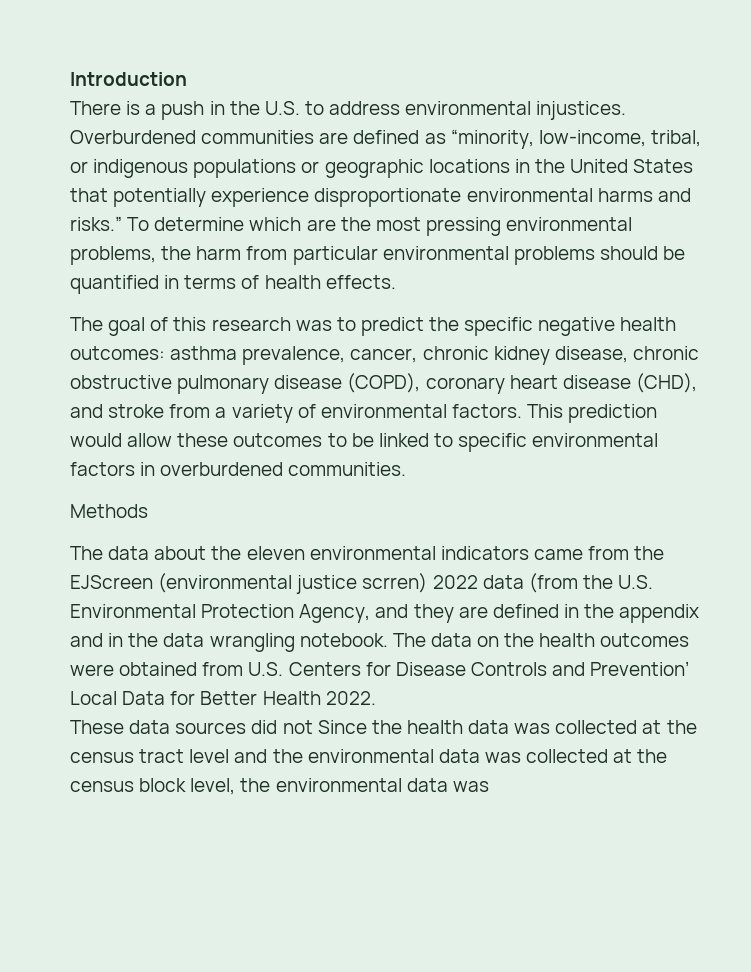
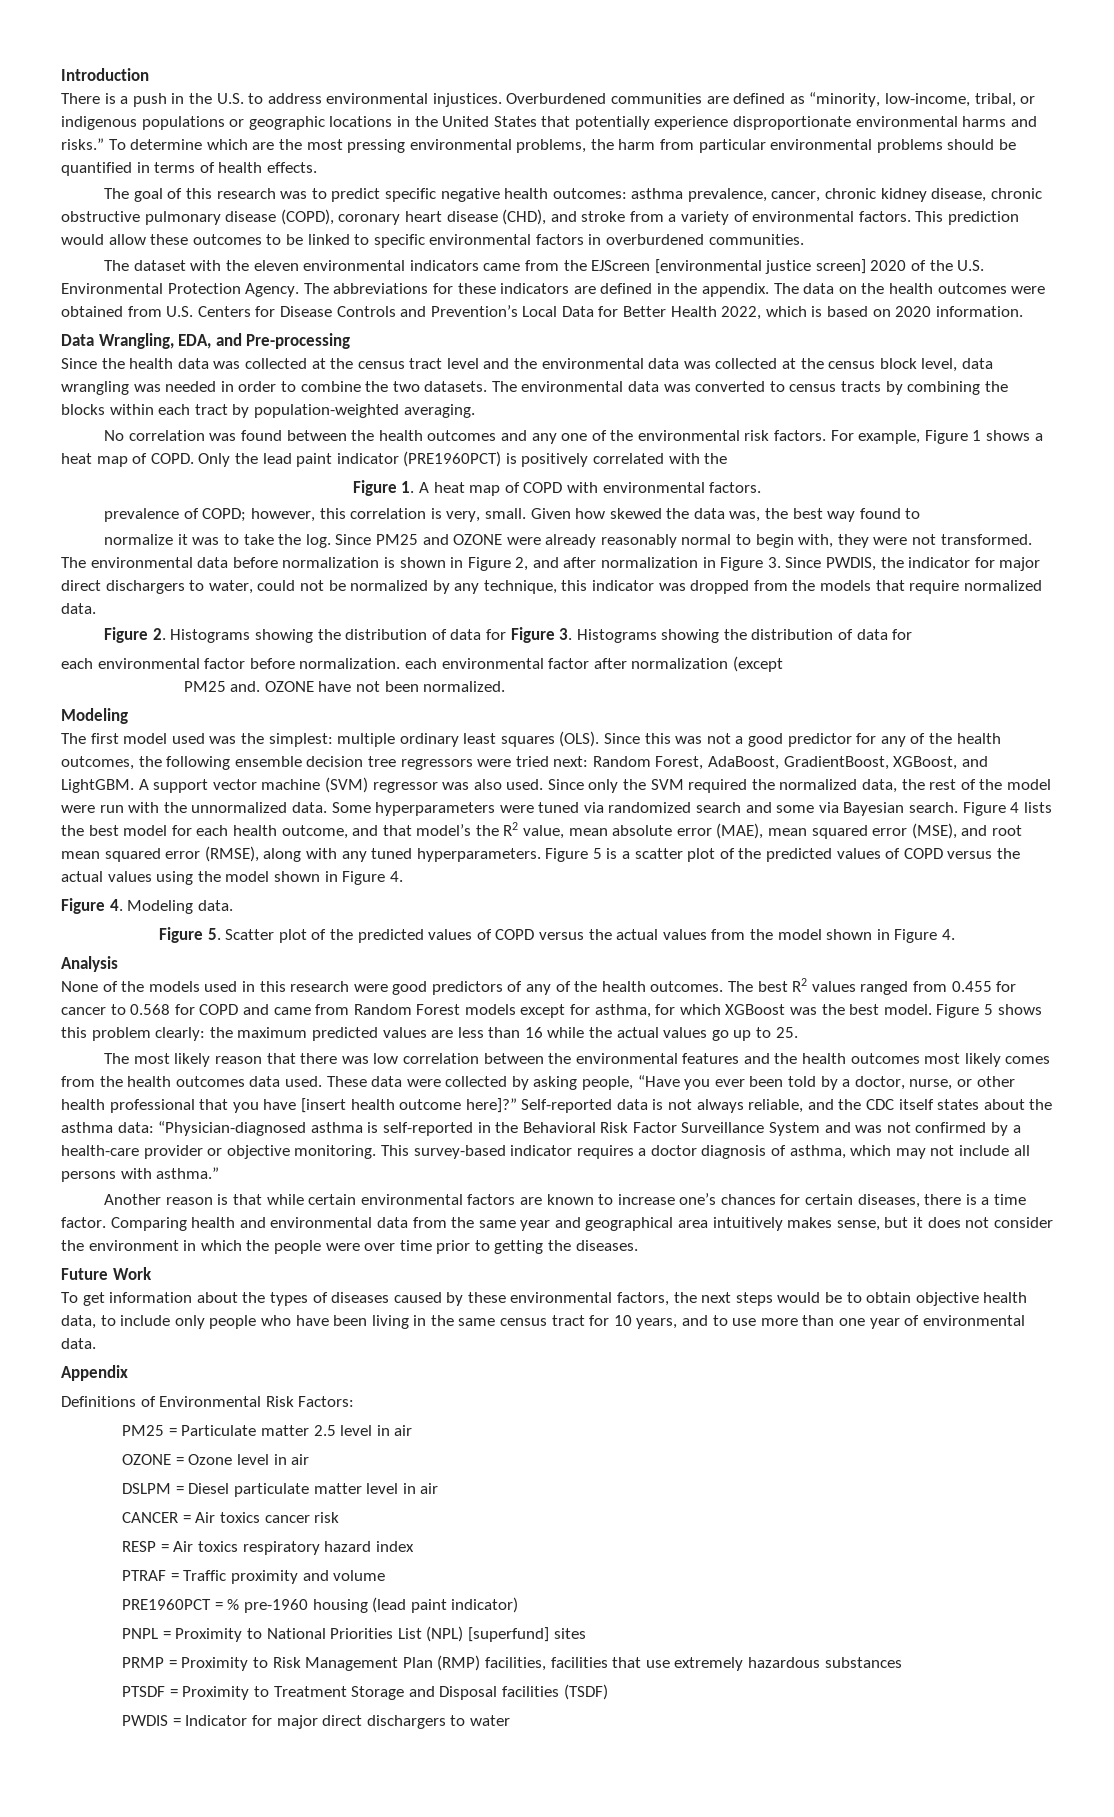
- The goal of this research was to predict the specific negative health outcomes: asthma prevalence, cancer, chronic kidney disease, chronic obstructive pulmonary disease (COPD), coronary heart disease (CHD), and stroke from a variety of environmental factors.
+ The goal of this research was to predict specific negative health outcomes: asthma prevalence, cancer, chronic kidney disease, chronic obstructive pulmonary disease (COPD), coronary heart disease (CHD), and stroke from a variety of environmental factors.
- Methods
- The data about the eleven environmental indicators came from the EJScreen (environmental justice scrren) 2022 data (from the U.S. Environmental Protection Agency, and they are defined in the appendix and in the data wrangling notebook.
+ The dataset with the eleven environmental indicators came from the EJScreen [environmental justice screen] 2020 of the U.S. Environmental Protection Agency. The abbreviations for these indicators are defined in the appendix.
- The data on the health outcomes were obtained from U.S. Centers for Disease Controls and Prevention’ Local Data for Better Health 2022.
- These data sources did not Since the health data was collected at the census tract level and the environmental data was collected at the census block level, the environmental data was
+ The data on the health outcomes were obtained from U.S. Centers for Disease Controls and Prevention’s Local Data for Better Health 2022, which is based on 2020 information.
+ Data Wrangling, EDA, and Pre-processing
+ Since the health data was collected at the census tract level and the environmental data was collected at the census block level, data wrangling was needed in order to combine the two datasets. The environmental data was converted to census tracts by combining the blocks within each tract by population-weighted averaging.
+ No correlation was found between the health outcomes and any one of the environmental risk factors. For example, Figure 1 shows a heat map of COPD. Only the lead paint indicator (PRE1960PCT) is positively correlated with the
+ Figure 1. A heat map of COPD with environmental factors.
+ prevalence of COPD; however, this correlation is very, small. Given how skewed the data was, the best way found to
+ normalize it was to take the log. Since PM25 and OZONE were already reasonably normal to begin with, they were not transformed. The environmental data before normalization is shown in Figure 2, and after normalization in Figure 3. Since PWDIS, the indicator for major direct dischargers to water, could not be normalized by any technique, this indicator was dropped from the models that require normalized data.
+ Figure 2. Histograms showing the distribution of data for Figure 3. Histograms showing the distribution of data for
+ each environmental factor before normalization. each environmental factor after normalization (except
+ PM25 and. OZONE have not been normalized.
+ Modeling
+ The first model used was the simplest: multiple ordinary least squares (OLS). Since this was not a good predictor for any of the health outcomes, the following ensemble decision tree regressors were tried next: Random Forest, AdaBoost, GradientBoost, XGBoost, and LightGBM. A support vector machine (SVM) regressor was also used. Since only the SVM required the normalized data, the rest of the model were run with the unnormalized data. Some hyperparameters were tuned via randomized search and some via Bayesian search. Figure 4 lists the best model for each health outcome, and that model’s the R2 value, mean absolute error (MAE), mean squared error (MSE), and root mean squared error (RMSE), along with any tuned hyperparameters. Figure 5 is a scatter plot of the predicted values of COPD versus the actual values using the model shown in Figure 4.
+ Figure 4. Modeling data.
+ Figure 5. Scatter plot of the predicted values of COPD versus the actual values from the model shown in Figure 4.
+ Analysis
+ None of the models used in this research were good predictors of any of the health outcomes. The best R2 values ranged from 0.455 for cancer to 0.568 for COPD and came from Random Forest models except for asthma, for which XGBoost was the best model. Figure 5 shows this problem clearly: the maximum predicted values are less than 16 while the actual values go up to 25.
+ The most likely reason that there was low correlation between the environmental features and the health outcomes most likely comes from the health outcomes data used. These data were collected by asking people, “Have you ever been told by a doctor, nurse, or other health professional that you have [insert health outcome here]?” Self-reported data is not always reliable, and the CDC itself states about the asthma data: “Physician-diagnosed asthma is self-reported in the Behavioral Risk Factor Surveillance System and was not confirmed by a health-care provider or objective monitoring. This survey-based indicator requires a doctor diagnosis of asthma, which may not include all persons with asthma.”
+ Another reason is that while certain environmental factors are known to increase one’s chances for certain diseases, there is a time factor. Comparing health and environmental data from the same year and geographical area intuitively makes sense, but it does not consider the environment in which the people were over time prior to getting the diseases.
+ Future Work
+ To get information about the types of diseases caused by these environmental factors, the next steps would be to obtain objective health data, to include only people who have been living in the same census tract for 10 years, and to use more than one year of environmental data.
+ Appendix
+ Definitions of Environmental Risk Factors:
+ PM25 = Particulate matter 2.5 level in air
+ OZONE = Ozone level in air
+ DSLPM = Diesel particulate matter level in air
+ CANCER = Air toxics cancer risk
+ RESP = Air toxics respiratory hazard index
+ PTRAF = Traffic proximity and volume
+ PRE1960PCT = % pre-1960 housing (lead paint indicator)
+ PNPL = Proximity to National Priorities List (NPL) [superfund] sites
+ PRMP = Proximity to Risk Management Plan (RMP) facilities, facilities that use extremely hazardous substances
+ PTSDF = Proximity to Treatment Storage and Disposal facilities (TSDF)
+ PWDIS = Indicator for major direct dischargers to water

